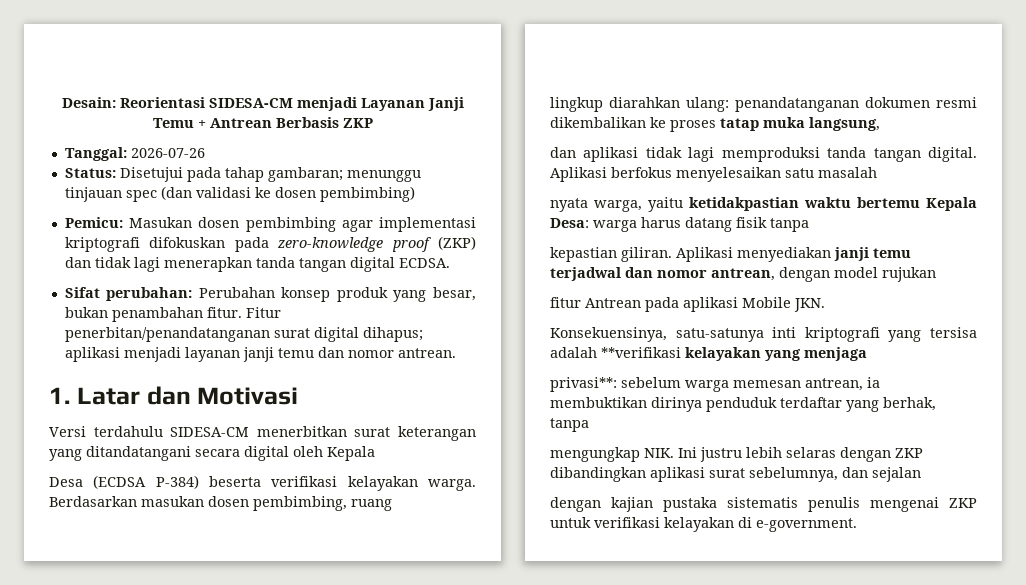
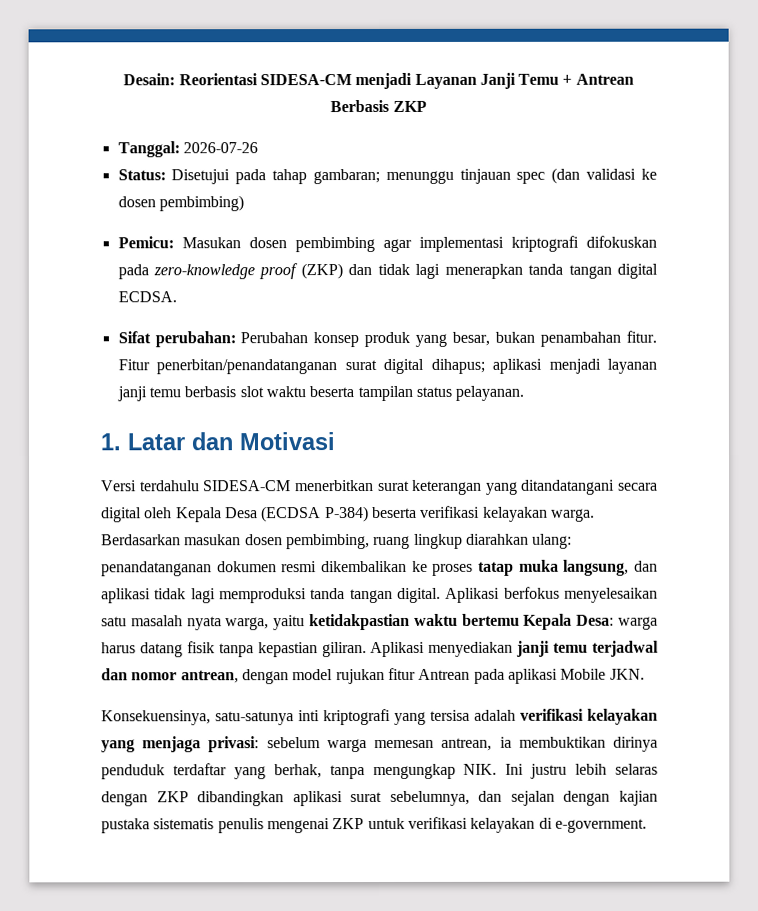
- Fitur penerbitan/penandatanganan surat digital dihapus; aplikasi menjadi layanan janji temu dan nomor antrean.
+ Fitur penerbitan/penandatanganan surat digital dihapus; aplikasi menjadi layanan janji temu berbasis slot waktu beserta tampilan status pelayanan.
- Versi terdahulu SIDESA-CM menerbitkan surat keterangan yang ditandatangani secara digital oleh Kepala
- Desa (ECDSA P-384) beserta verifikasi kelayakan warga.
+ Versi terdahulu SIDESA-CM menerbitkan surat keterangan yang ditandatangani secara digital oleh Kepala Desa (ECDSA P-384) beserta verifikasi kelayakan warga.
- Berdasarkan masukan dosen pembimbing, ruang
- lingkup diarahkan ulang: penandatanganan dokumen resmi dikembalikan ke proses tatap muka langsung,
- dan aplikasi tidak lagi memproduksi tanda tangan digital.
+ Berdasarkan masukan dosen pembimbing, ruang lingkup diarahkan ulang: penandatanganan dokumen resmi dikembalikan ke proses tatap muka langsung, dan aplikasi tidak lagi memproduksi tanda tangan digital.
- Aplikasi berfokus menyelesaikan satu masalah
- nyata warga, yaitu ketidakpastian waktu bertemu Kepala Desa: warga harus datang fisik tanpa
- kepastian giliran.
+ Aplikasi berfokus menyelesaikan satu masalah nyata warga, yaitu ketidakpastian waktu bertemu Kepala Desa: warga harus datang fisik tanpa kepastian giliran.
- Aplikasi menyediakan janji temu terjadwal dan nomor antrean, dengan model rujukan
- fitur Antrean pada aplikasi Mobile JKN.
+ Aplikasi menyediakan janji temu terjadwal dan nomor antrean, dengan model rujukan fitur Antrean pada aplikasi Mobile JKN.
- Konsekuensinya, satu-satunya inti kriptografi yang tersisa adalah **verifikasi kelayakan yang menjaga
- privasi**: sebelum warga memesan antrean, ia membuktikan dirinya penduduk terdaftar yang berhak, tanpa
- mengungkap NIK. Ini justru lebih selaras dengan ZKP dibandingkan aplikasi surat sebelumnya, dan sejalan
- dengan kajian pustaka sistematis penulis mengenai ZKP untuk verifikasi kelayakan di e-government.
+ Konsekuensinya, satu-satunya inti kriptografi yang tersisa adalah verifikasi kelayakan yang menjaga privasi: sebelum warga memesan antrean, ia membuktikan dirinya penduduk terdaftar yang berhak, tanpa mengungkap NIK. Ini justru lebih selaras dengan ZKP dibandingkan aplikasi surat sebelumnya, dan sejalan dengan kajian pustaka sistematis penulis mengenai ZKP untuk verifikasi kelayakan di e-government.

